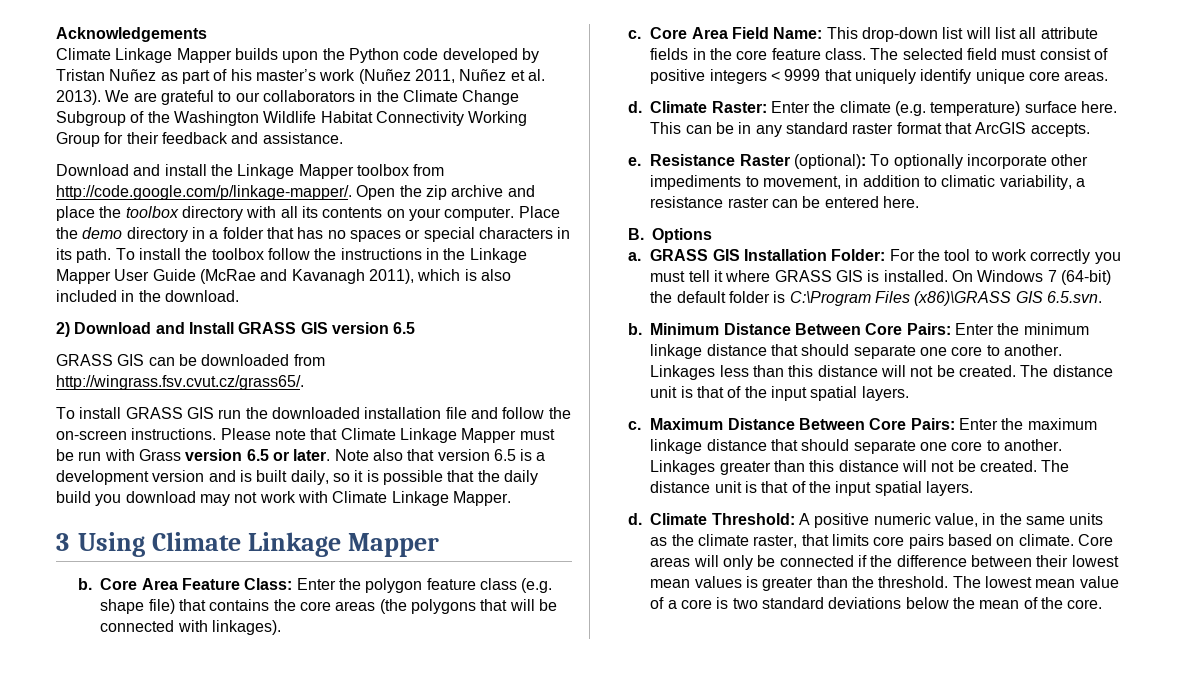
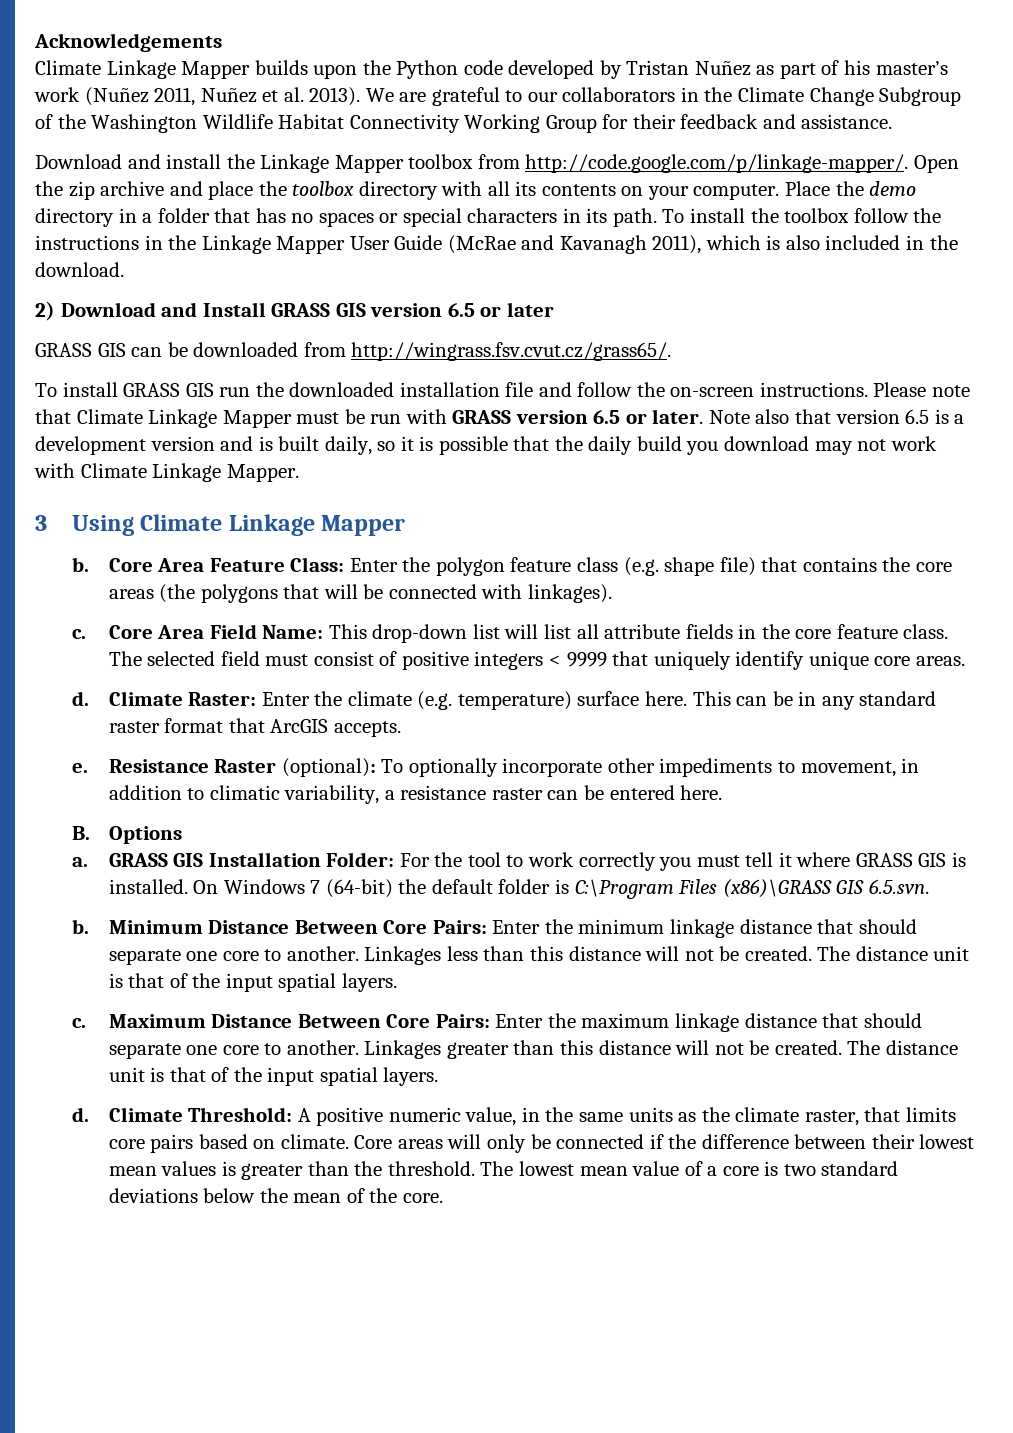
- 2) Download and Install GRASS GIS version 6.5
+ 2) Download and Install GRASS GIS version 6.5 or later
- Please note that Climate Linkage Mapper must be run with Grass version 6.5 or later.
+ Please note that Climate Linkage Mapper must be run with GRASS version 6.5 or later.

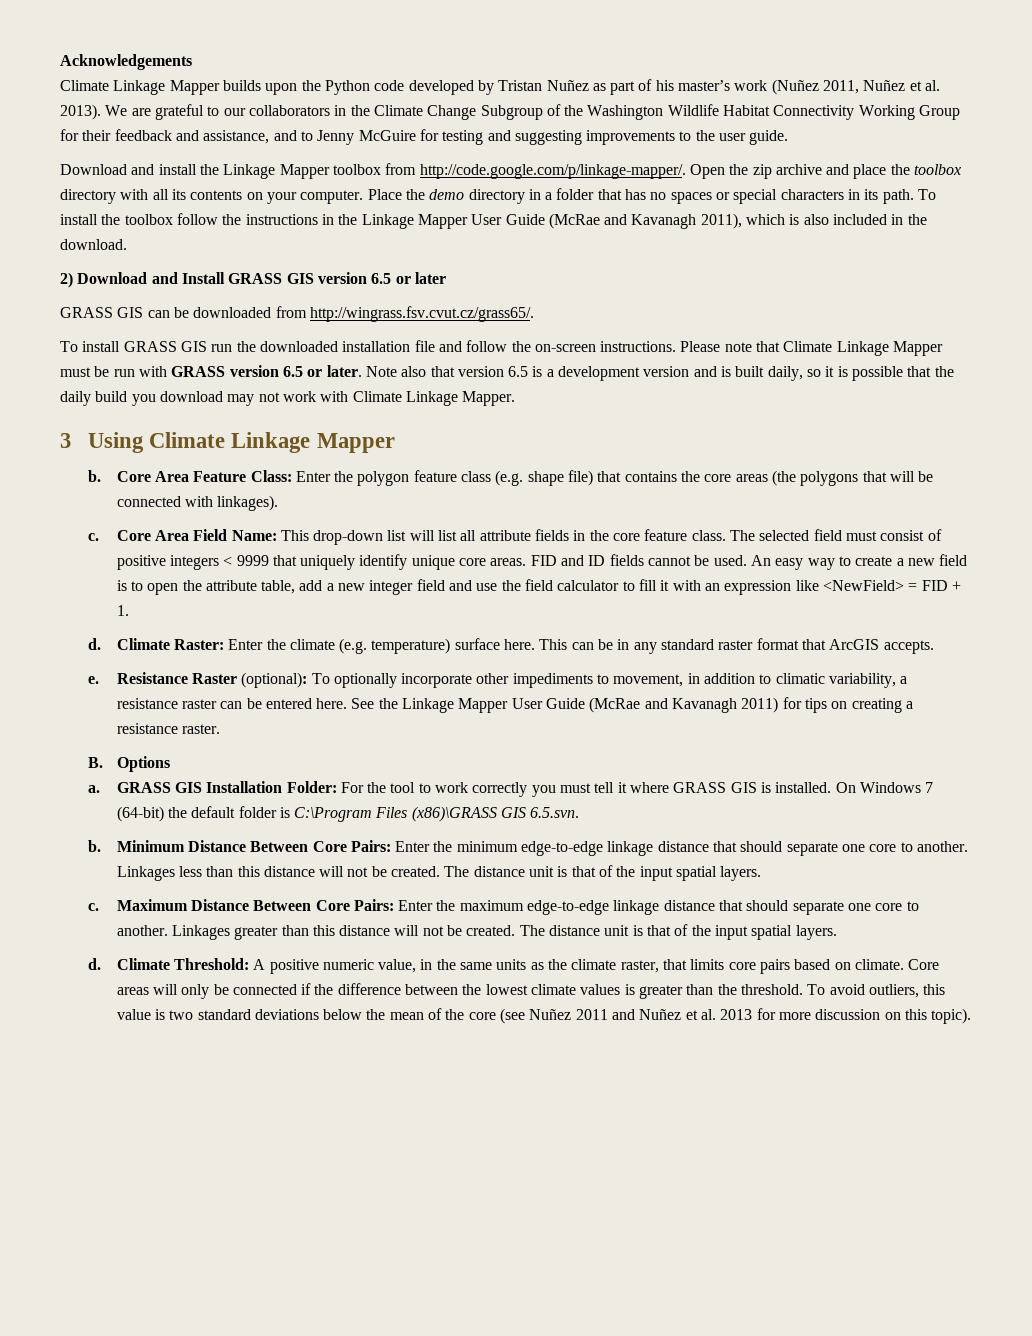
- We are grateful to our collaborators in the Climate Change Subgroup of the Washington Wildlife Habitat Connectivity Working Group for their feedback and assistance.
+ We are grateful to our collaborators in the Climate Change Subgroup of the Washington Wildlife Habitat Connectivity Working Group for their feedback and assistance, and to Jenny McGuire for testing and suggesting improvements to the user guide.
+ FID and ID fields cannot be used. An easy way to create a new field is to open the attribute table, add a new integer field and use the field calculator to fill it with an expression like <NewField> = FID + 1.
+ See the Linkage Mapper User Guide (McRae and Kavanagh 2011) for tips on creating a resistance raster.
- Minimum Distance Between Core Pairs: Enter the minimum linkage distance that should separate one core to another.
+ Minimum Distance Between Core Pairs: Enter the minimum edge-to-edge linkage distance that should separate one core to another.
- Maximum Distance Between Core Pairs: Enter the maximum linkage distance that should separate one core to another.
+ Maximum Distance Between Core Pairs: Enter the maximum edge-to-edge linkage distance that should separate one core to another.
- Core areas will only be connected if the difference between their lowest mean values is greater than the threshold.
+ Core areas will only be connected if the difference between the lowest climate values is greater than the threshold.
- The lowest mean value of a core is two standard deviations below the mean of the core.
+ To avoid outliers, this value is two standard deviations below the mean of the core (see Nuñez 2011 and Nuñez et al. 2013 for more discussion on this topic).

